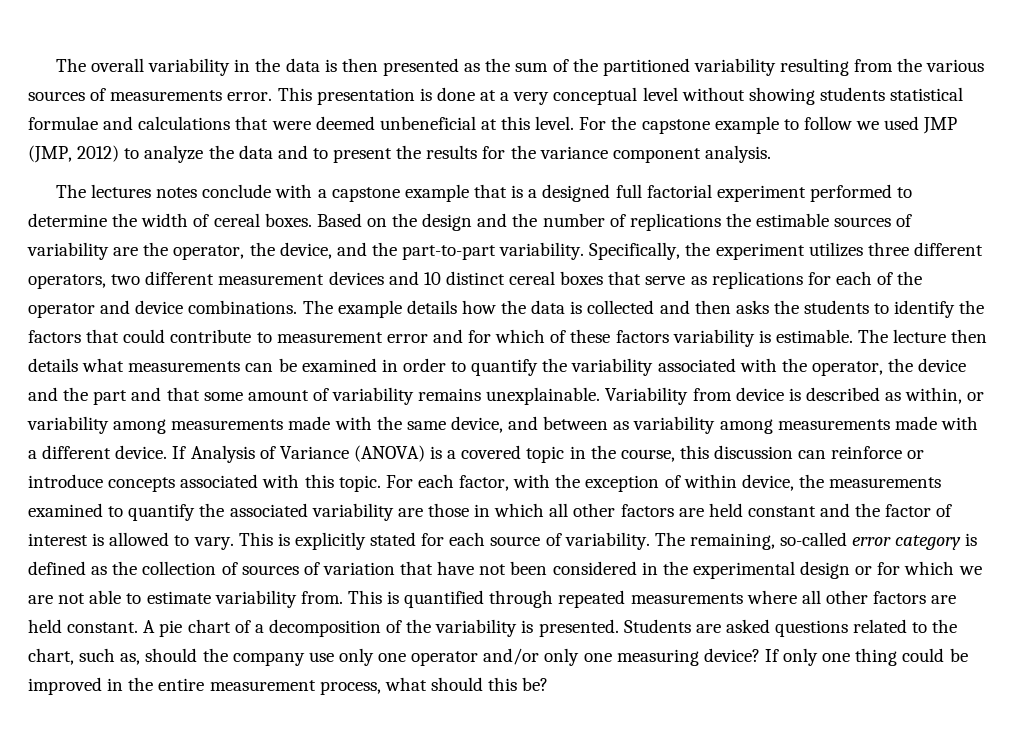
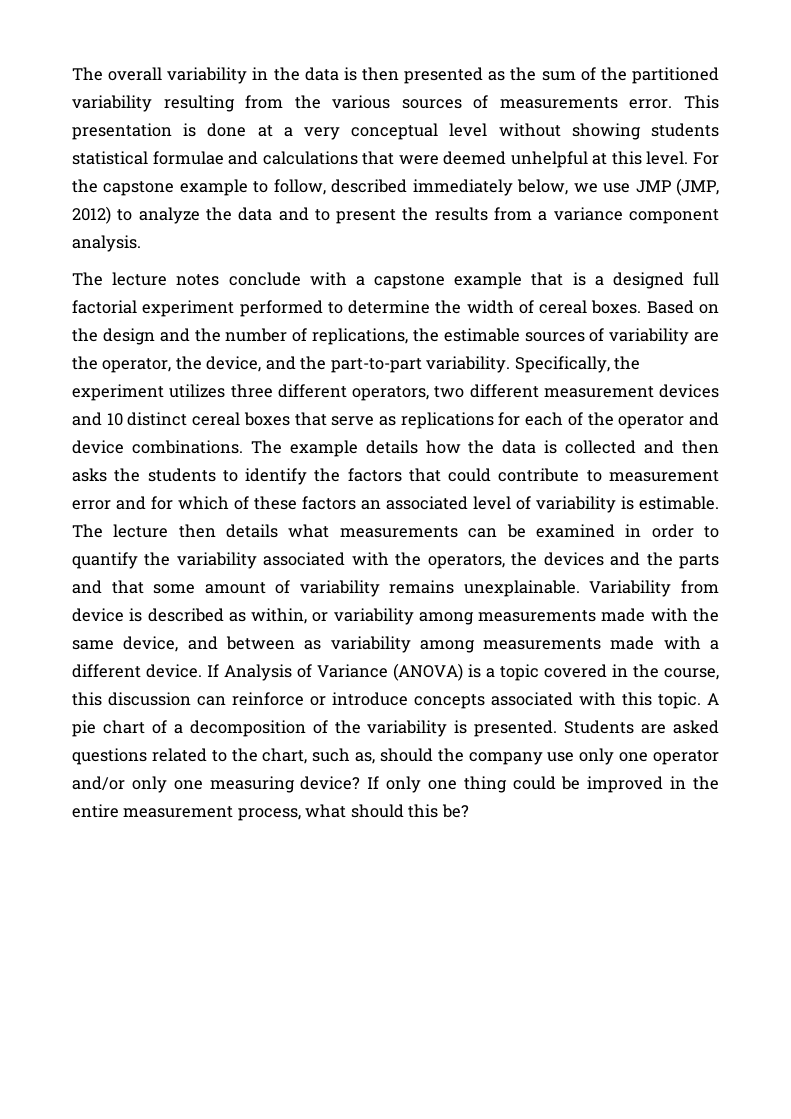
- This presentation is done at a very conceptual level without showing students statistical formulae and calculations that were deemed unbeneficial at this level.
+ This presentation is done at a very conceptual level without showing students statistical formulae and calculations that were deemed unhelpful at this level.
- For the capstone example to follow we used JMP (JMP, 2012) to analyze the data and to present the results for the variance component analysis.
+ For the capstone example to follow, described immediately below, we use JMP (JMP, 2012) to analyze the data and to present the results from a variance component analysis.
- The lectures notes conclude with a capstone example that is a designed full factorial experiment performed to determine the width of cereal boxes.
+ The lecture notes conclude with a capstone example that is a designed full factorial experiment performed to determine the width of cereal boxes.
- Based on the design and the number of replications the estimable sources of variability are the operator, the device, and the part-to-part variability.
+ Based on the design and the number of replications, the estimable sources of variability are the operator, the device, and the part-to-part variability.
- The example details how the data is collected and then asks the students to identify the factors that could contribute to measurement error and for which of these factors variability is estimable.
+ The example details how the data is collected and then asks the students to identify the factors that could contribute to measurement error and for which of these factors an associated level of variability is estimable.
- The lecture then details what measurements can be examined in order to quantify the variability associated with the operator, the device and the part and that some amount of variability remains unexplainable.
+ The lecture then details what measurements can be examined in order to quantify the variability associated with the operators, the devices and the parts and that some amount of variability remains unexplainable.
- If Analysis of Variance (ANOVA) is a covered topic in the course, this discussion can reinforce or introduce concepts associated with this topic.
+ If Analysis of Variance (ANOVA) is a topic covered in the course, this discussion can reinforce or introduce concepts associated with this topic.
- For each factor, with the exception of within device, the measurements examined to quantify the associated variability are those in which all other factors are held constant and the factor of interest is allowed to vary. This is explicitly stated for each source of variability. The remaining, so-called error category is defined as the collection of sources of variation that have not been considered in the experimental design or for which we are not able to estimate variability from. This is quantified through repeated measurements where all other factors are held constant.

